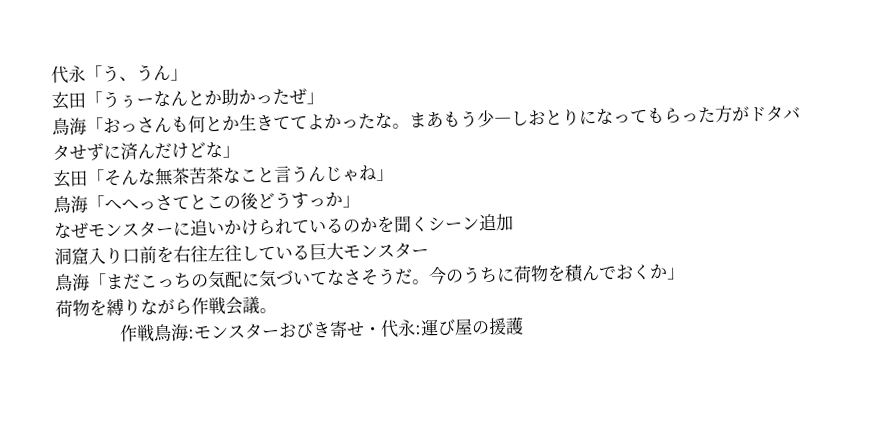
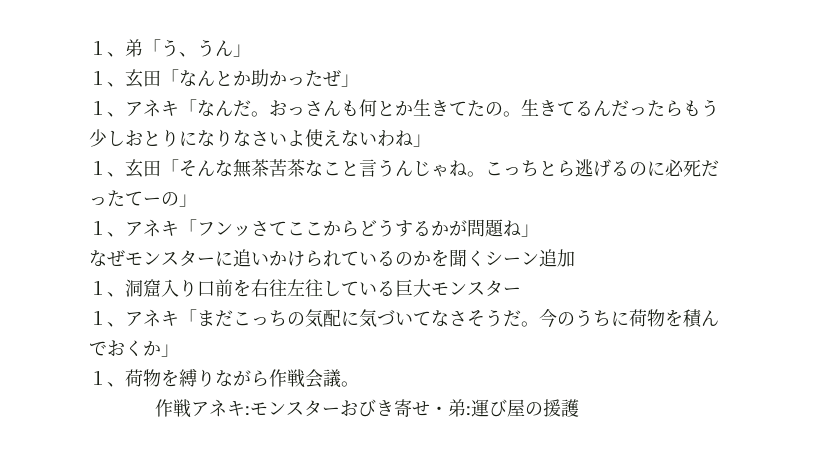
- 代永「う、うん」
+ １、弟「う、うん」
- 玄田「うぅーなんとか助かったぜ」
+ １、玄田「なんとか助かったぜ」
- 鳥海「おっさんも何とか生きててよかったな。まあもう少―しおとりになってもらった方がドタバタせずに済んだけどな」
- 玄田「そんな無茶苦茶なこと言うんじゃね」
- 鳥海「へへっさてとこの後どうすっか」
+ １、アネキ「なんだ。おっさんも何とか生きてたの。生きてるんだったらもう少しおとりになりなさいよ使えないわね」
+ １、玄田「そんな無茶苦茶なこと言うんじゃね。こっちとら逃げるのに必死だったてーの」
+ １、アネキ「フンッさてここからどうするかが問題ね」
- 洞窟入り口前を右往左往している巨大モンスター
+ １、洞窟入り口前を右往左往している巨大モンスター
- 鳥海「まだこっちの気配に気づいてなさそうだ。
+ １、アネキ「まだこっちの気配に気づいてなさそうだ。
- 荷物を縛りながら作戦会議。
+ １、荷物を縛りながら作戦会議。
- 作戦鳥海:モンスターおびき寄せ・代永:運び屋の援護
+ 作戦アネキ:モンスターおびき寄せ・弟:運び屋の援護

